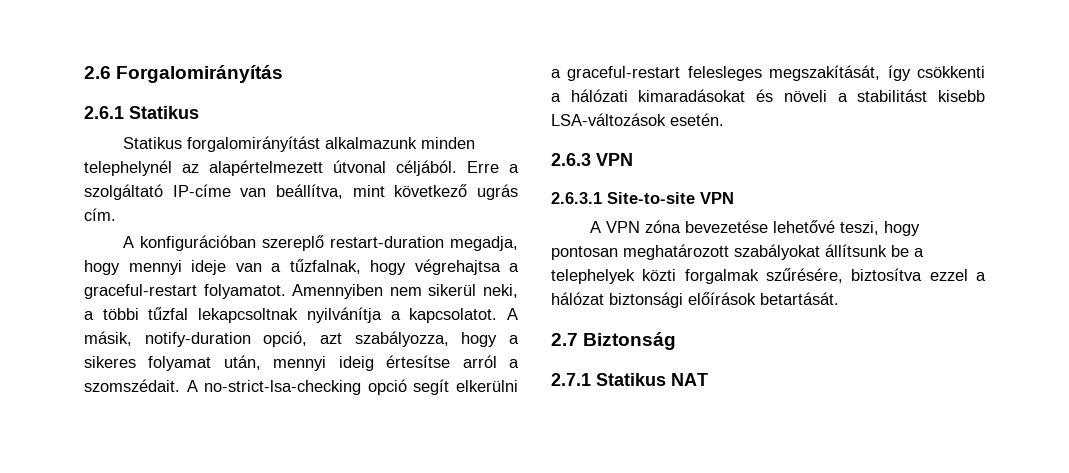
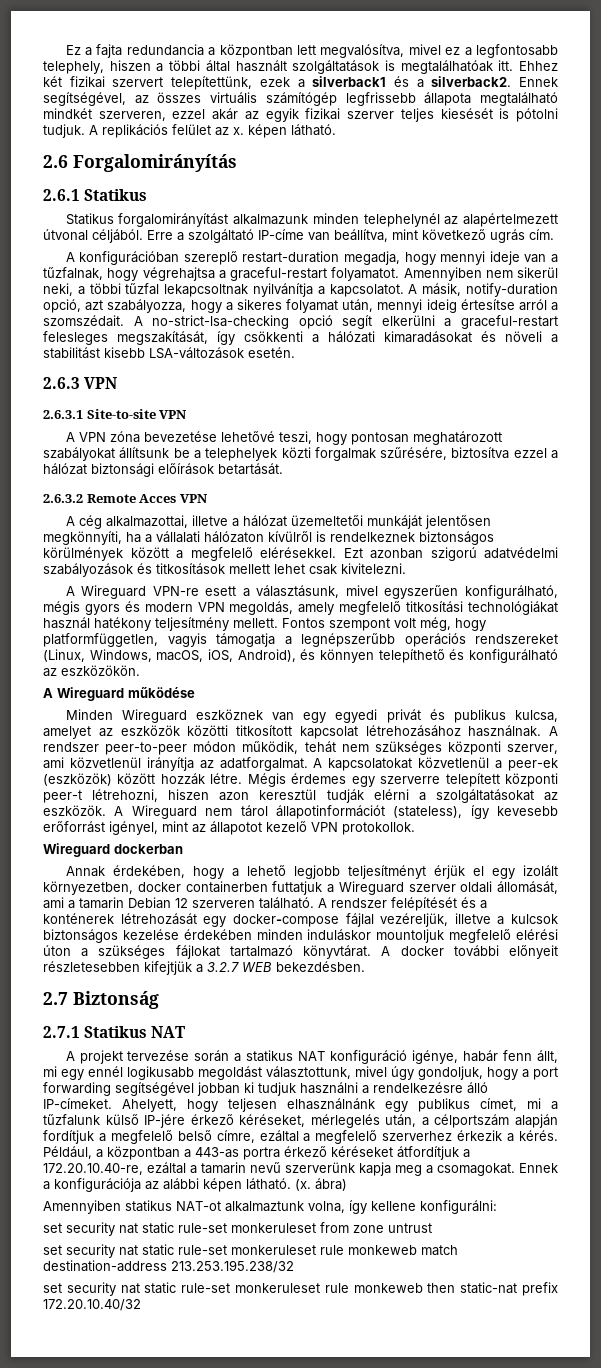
+ Ez a fajta redundancia a központban lett megvalósítva, mivel ez a legfontosabb telephely, hiszen a többi által használt szolgáltatások is megtalálhatóak itt. Ehhez két fizikai szervert telepítettünk, ezek a silverback1 és a silverback2. Ennek segítségével, az összes virtuális számítógép legfrissebb állapota megtalálható mindkét szerveren, ezzel akár az egyik fizikai szerver teljes kiesését is pótolni tudjuk. A replikációs felület az x. képen látható.
+ 2.6.3.2 Remote Acces VPN
+ A cég alkalmazottai, illetve a hálózat üzemeltetői munkáját jelentősen megkönnyíti, ha a vállalati hálózaton kívülről is rendelkeznek biztonságos körülmények között a megfelelő elérésekkel. Ezt azonban szigorú adatvédelmi szabályozások és titkosítások mellett lehet csak kivitelezni.
+ A Wireguard VPN-re esett a választásunk, mivel egyszerűen konfigurálható, mégis gyors és modern VPN megoldás, amely megfelelő titkosítási technológiákat használ hatékony teljesítmény mellett. Fontos szempont volt még, hogy platformfüggetlen, vagyis támogatja a legnépszerűbb operációs rendszereket (Linux, Windows, macOS, iOS, Android), és könnyen telepíthető és konfigurálható az eszközökön.
+ A Wireguard működése
+ Minden Wireguard eszköznek van egy egyedi privát és publikus kulcsa, amelyet az eszközök közötti titkosított kapcsolat létrehozásához használnak. A rendszer peer-to-peer módon működik, tehát nem szükséges központi szerver, ami közvetlenül irányítja az adatforgalmat. A kapcsolatokat közvetlenül a peer-ek (eszközök) között hozzák létre. Mégis érdemes egy szerverre telepített központi peer-t létrehozni, hiszen azon keresztül tudják elérni a szolgáltatásokat az eszközök. A Wireguard nem tárol állapotinformációt (stateless), így kevesebb erőforrást igényel, mint az állapotot kezelő VPN protokollok.
+ Wireguard dockerban
+ Annak érdekében, hogy a lehető legjobb teljesítményt érjük el egy izolált környezetben, docker containerben futtatjuk a Wireguard szerver oldali állomását, ami a tamarin Debian 12 szerveren található. A rendszer felépítését és a konténerek létrehozását egy docker-compose fájlal vezéreljük, illetve a kulcsok biztonságos kezelése érdekében minden induláskor mountoljuk megfelelő elérési úton a szükséges fájlokat tartalmazó könyvtárat. A docker további előnyeit részletesebben kifejtjük a 3.2.7 WEB bekezdésben.
+ A projekt tervezése során a statikus NAT konfiguráció igénye, habár fenn állt, mi egy ennél logikusabb megoldást választottunk, mivel úgy gondoljuk, hogy a port forwarding segítségével jobban ki tudjuk használni a rendelkezésre álló IP-címeket. Ahelyett, hogy teljesen elhasználnánk egy publikus címet, mi a tűzfalunk külső IP-jére érkező kéréseket, mérlegelés után, a célportszám alapján fordítjuk a megfelelő belső címre, ezáltal a megfelelő szerverhez érkezik a kérés. Például, a központban a 443-as portra érkező kéréseket átfordítjuk a 172.20.10.40-re, ezáltal a tamarin nevű szerverünk kapja meg a csomagokat. Ennek a konfigurációja az alábbi képen látható. (x. ábra)
+ Amennyiben statikus NAT-ot alkalmaztunk volna, így kellene konfigurálni:
+ set security nat static rule-set monkeruleset from zone untrust
+ set security nat static rule-set monkeruleset rule monkeweb match destination-address 213.253.195.238/32
+ set security nat static rule-set monkeruleset rule monkeweb then static-nat prefix 172.20.10.40/32

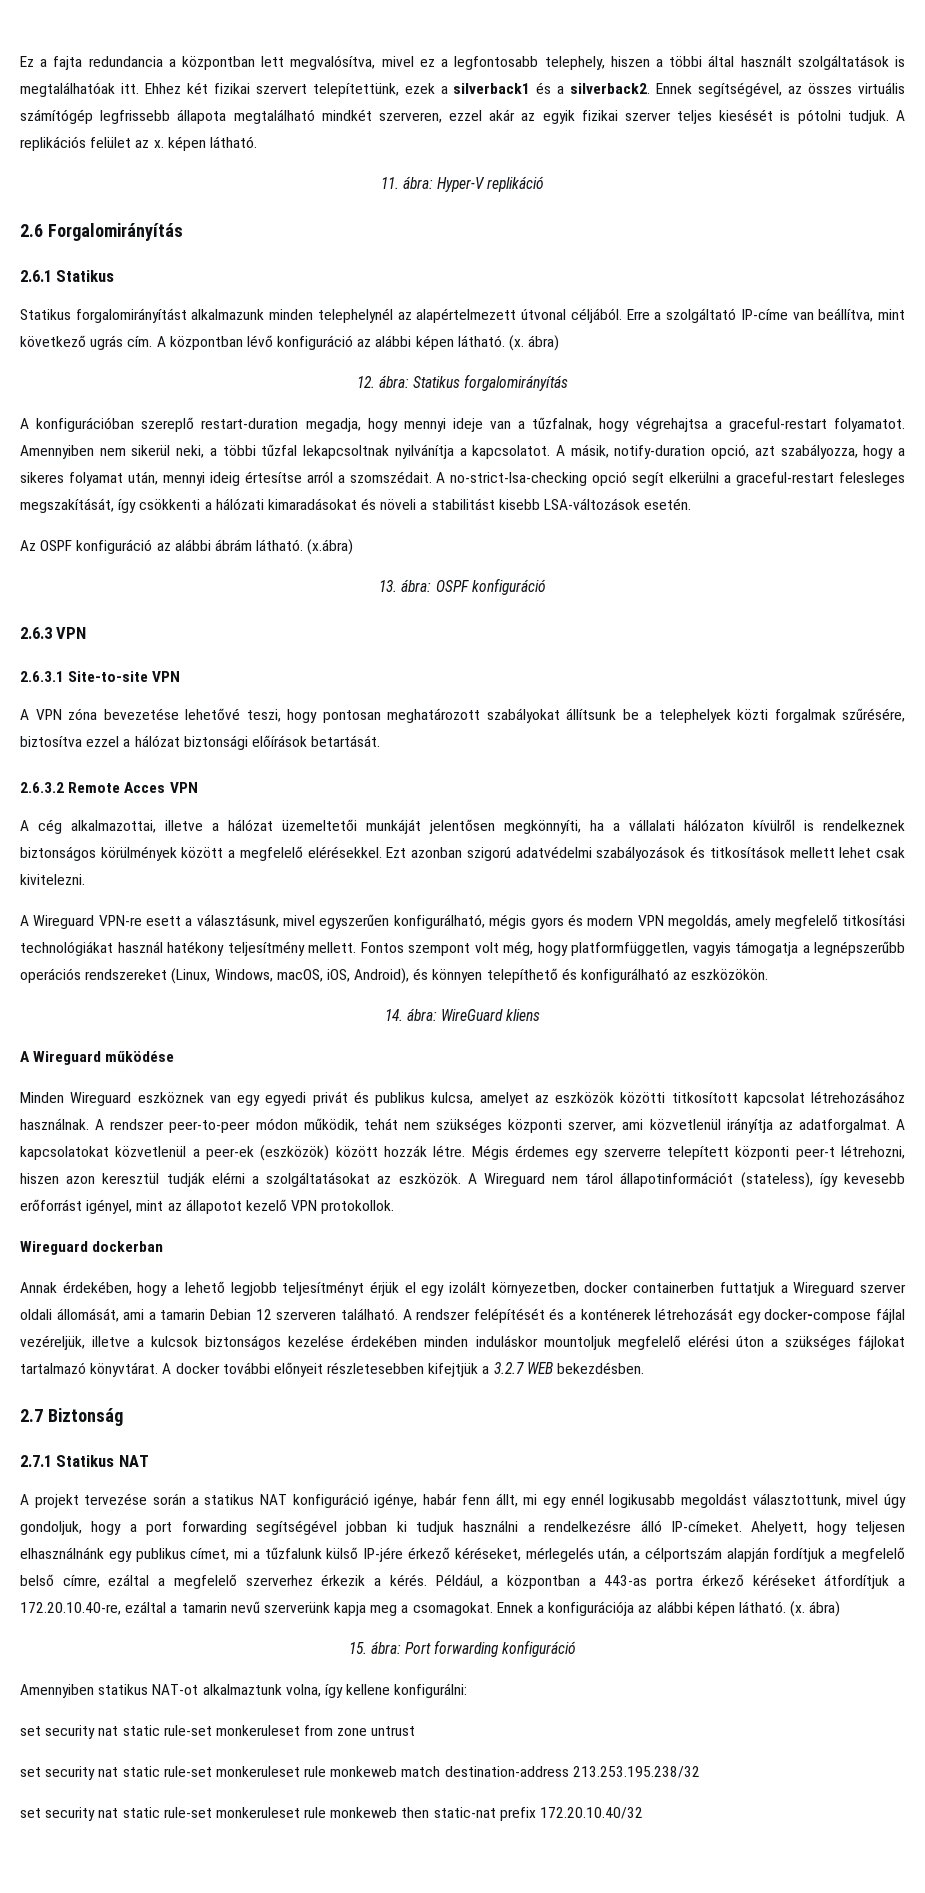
+ 11. ábra: Hyper-V replikáció
+ A központban lévő konfiguráció az alábbi képen látható. (x. ábra)
+ 12. ábra: Statikus forgalomirányítás
+ Az OSPF konfiguráció az alábbi ábrám látható. (x.ábra)
+ 13. ábra: OSPF konfiguráció
+ 14. ábra: WireGuard kliens
+ 15. ábra: Port forwarding konfiguráció

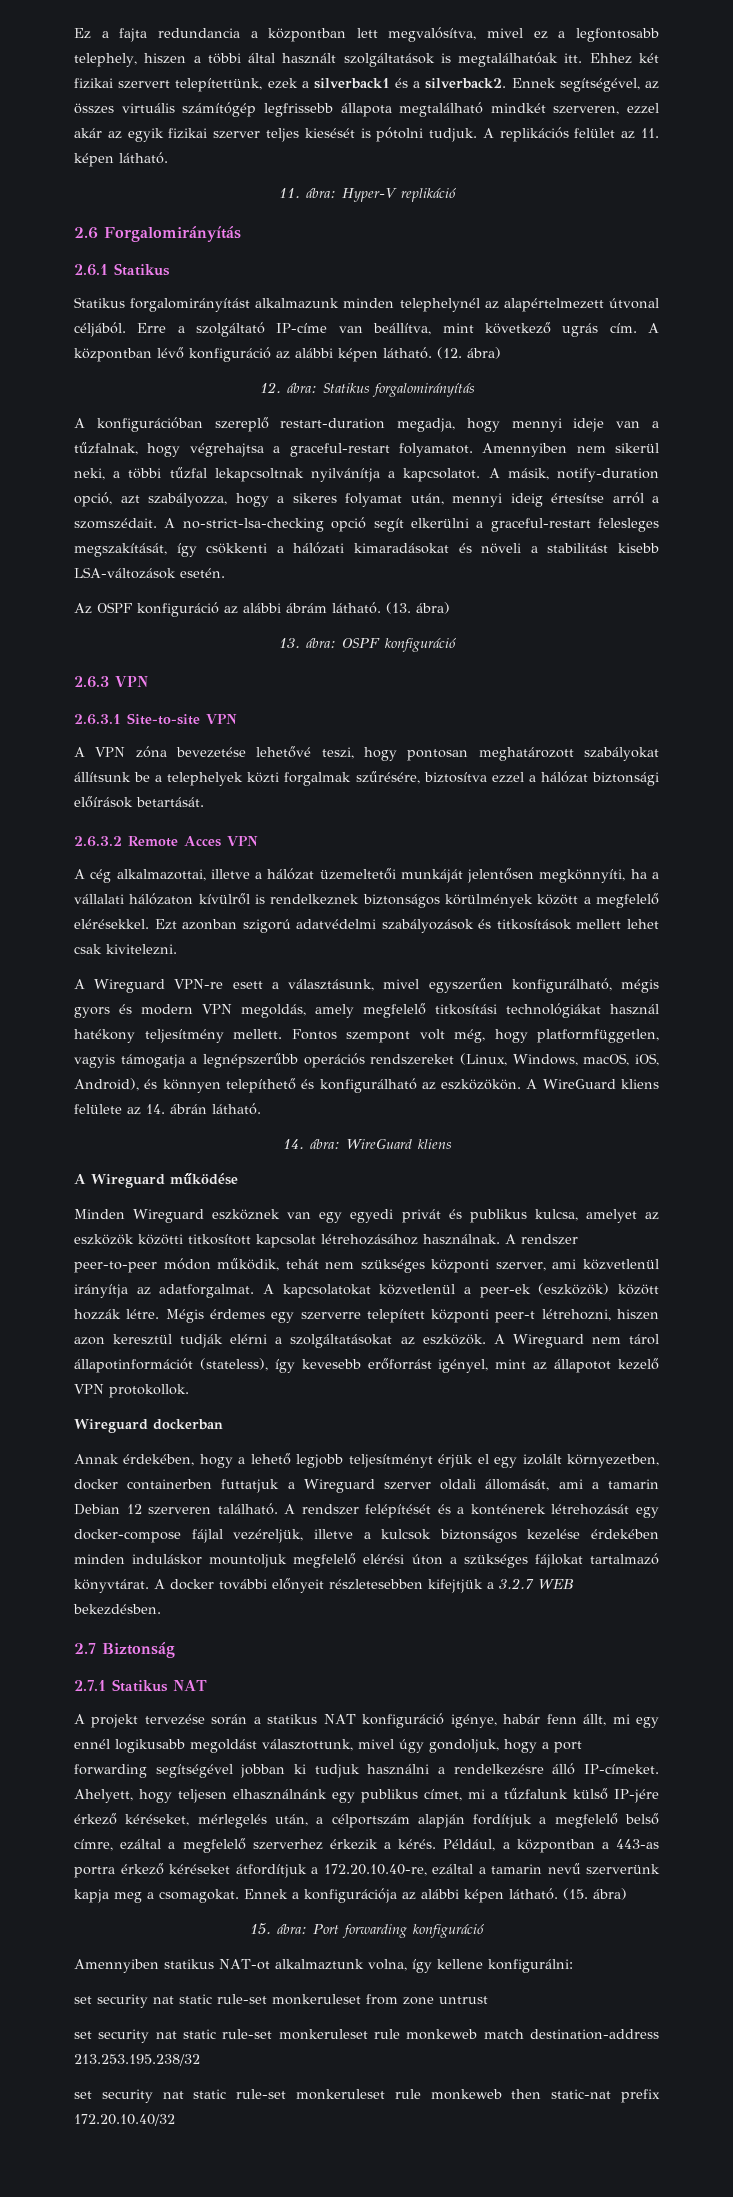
- A replikációs felület az x. képen látható.
+ A replikációs felület az 11. képen látható.
- A központban lévő konfiguráció az alábbi képen látható. (x. ábra)
+ A központban lévő konfiguráció az alábbi képen látható. (12. ábra)
- (x.ábra)
+ (13. ábra)
+ A WireGuard kliens felülete az 14. ábrán látható.
- Ennek a konfigurációja az alábbi képen látható. (x. ábra)
+ Ennek a konfigurációja az alábbi képen látható. (15. ábra)

